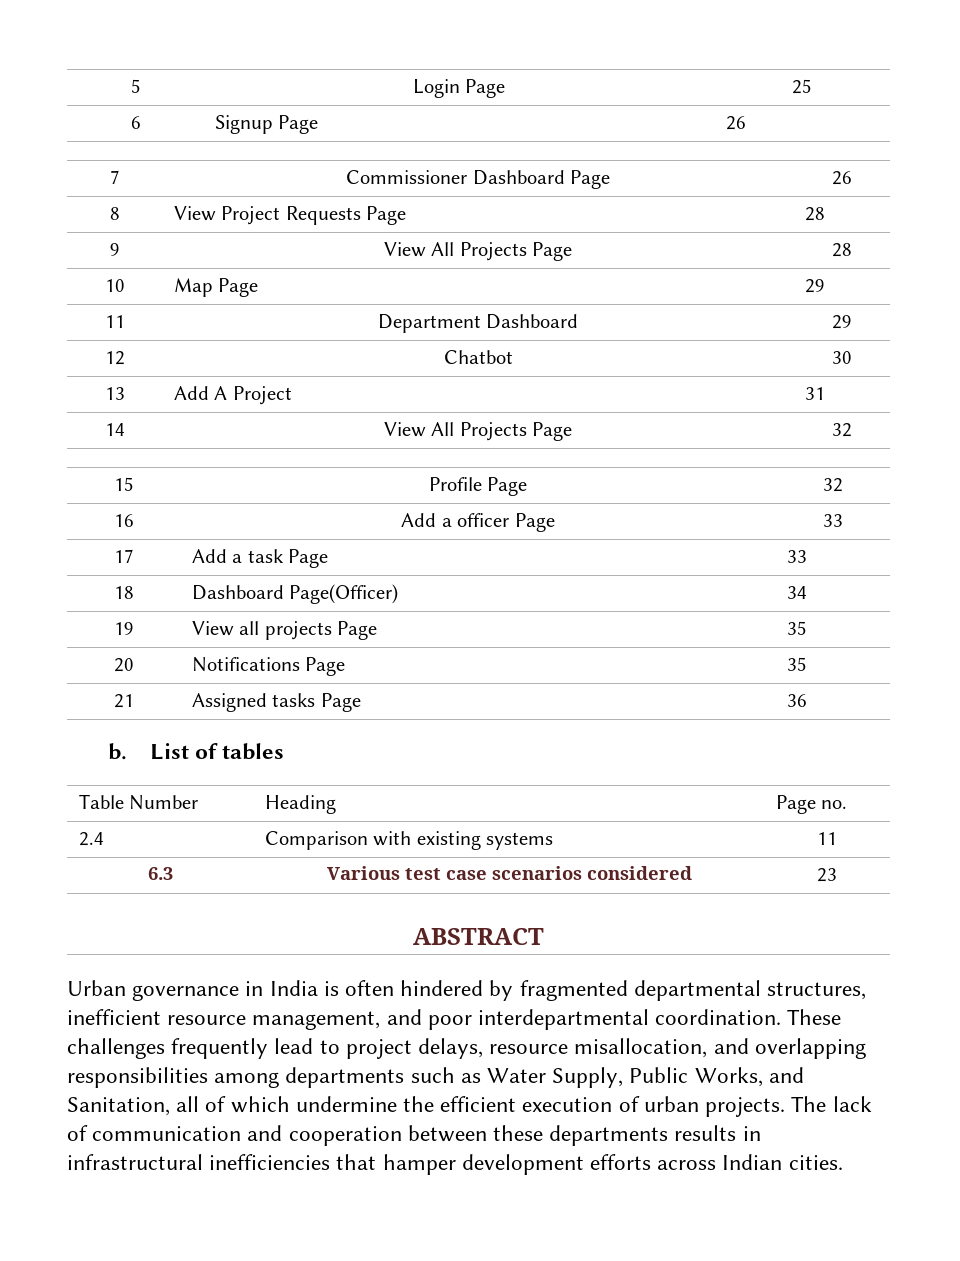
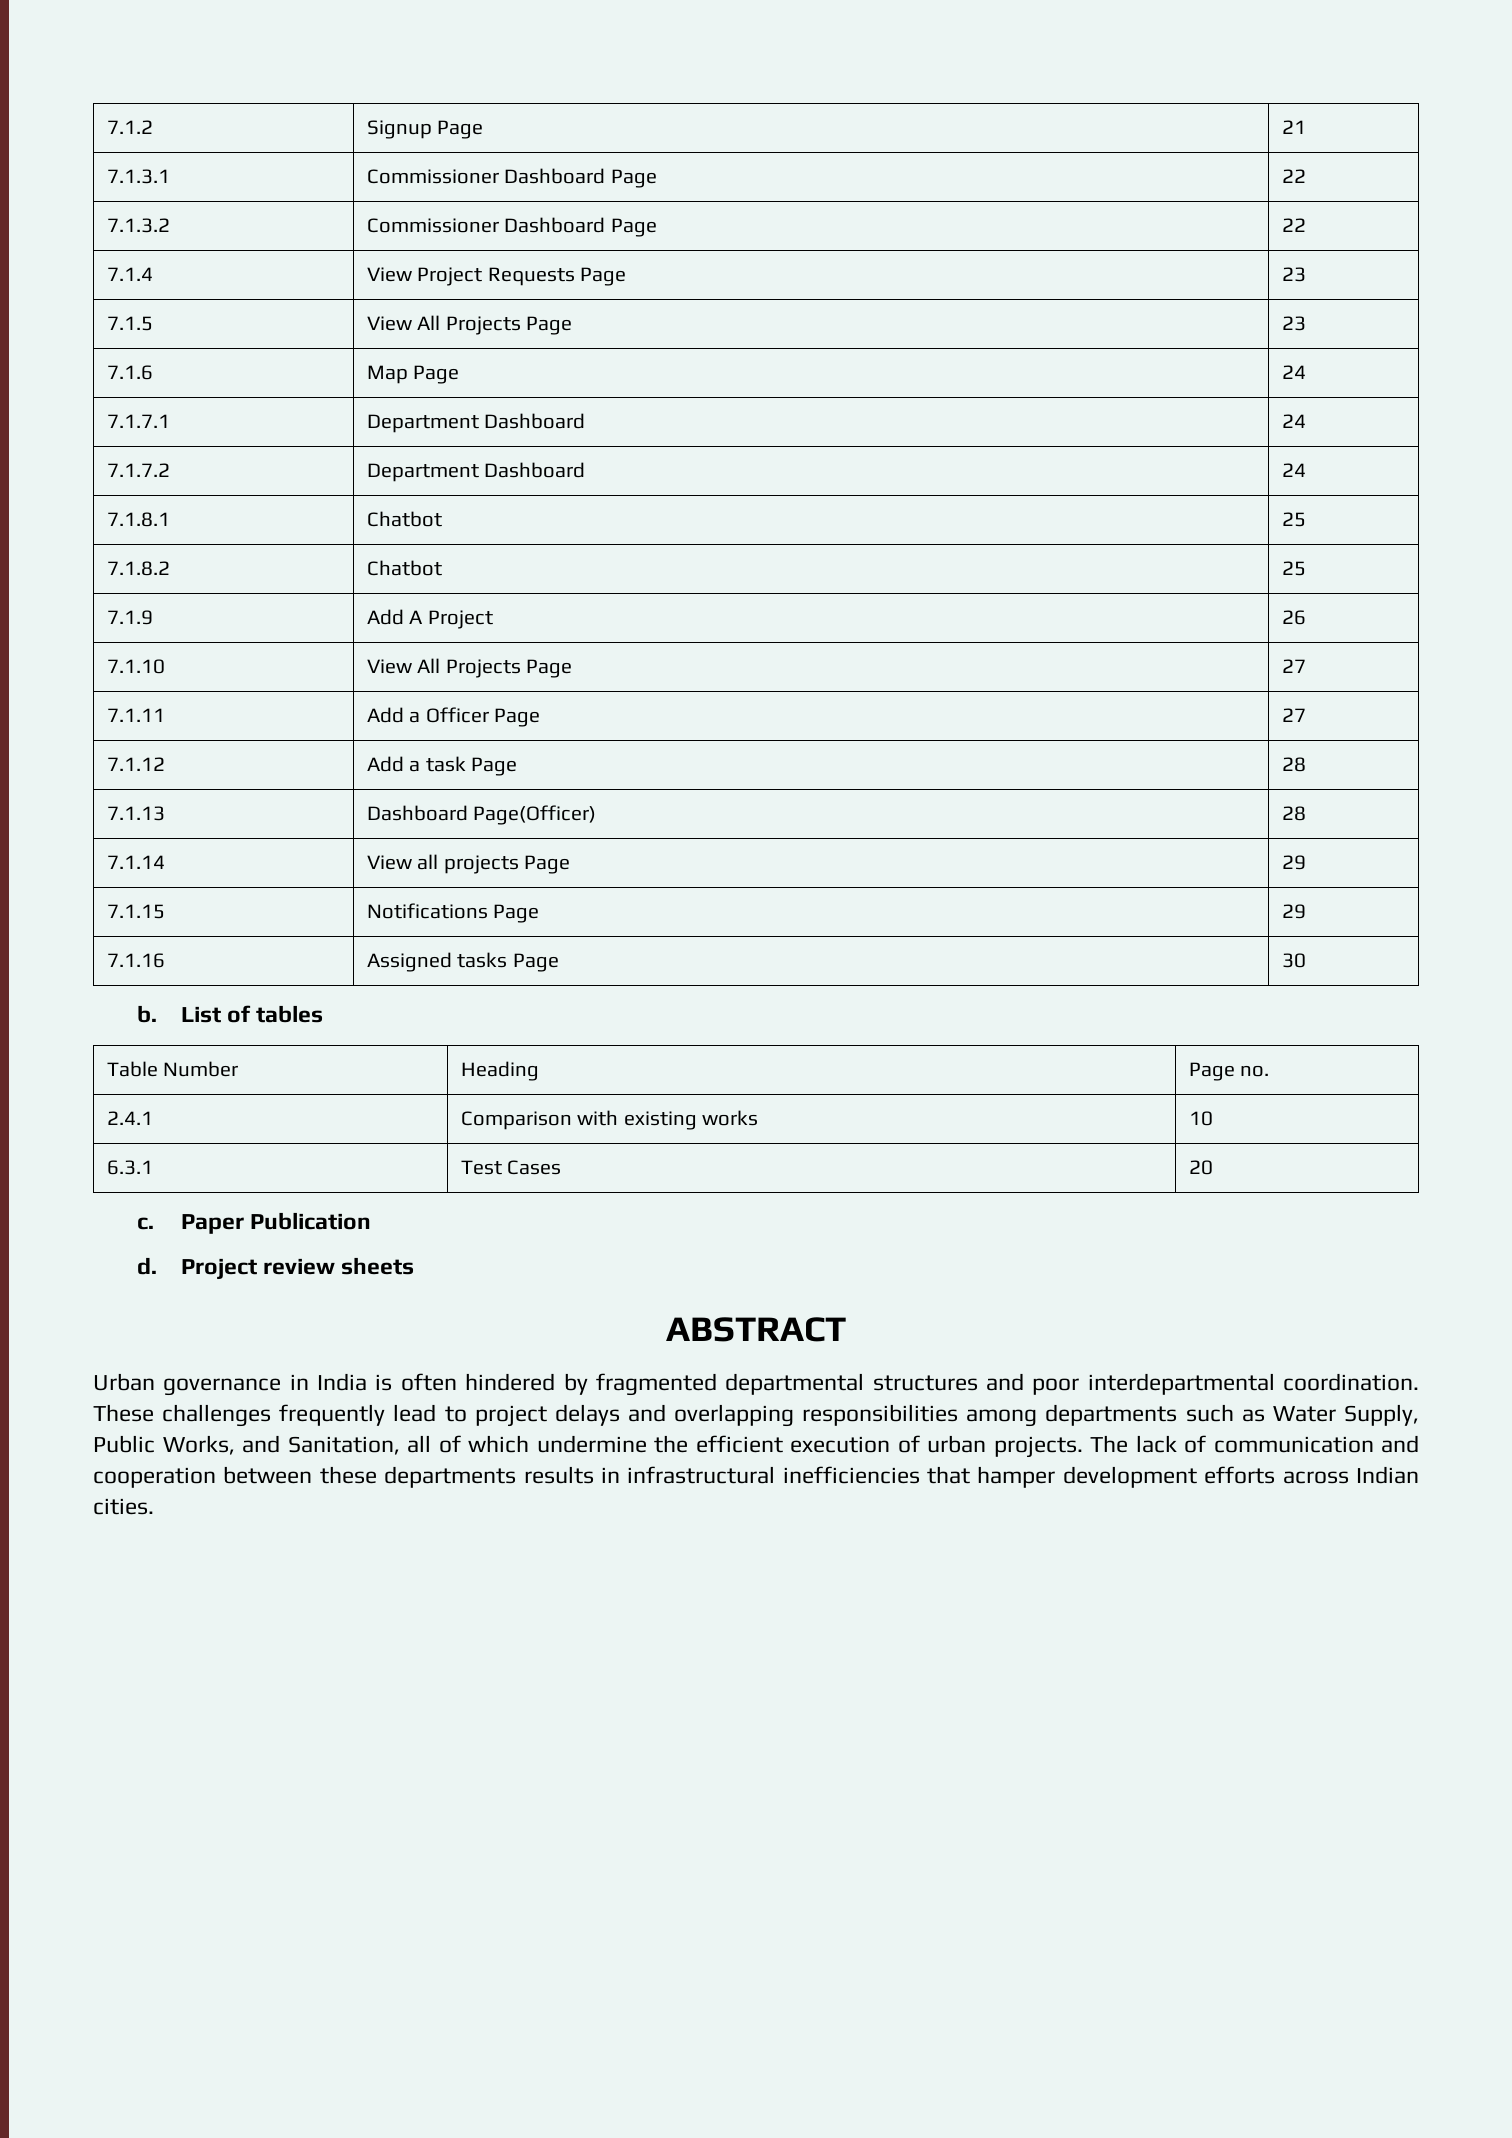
- 5 | Login Page | 25
- 6 | Signup Page | 26
- 7 | Commissioner Dashboard Page | 26
- 8 | View Project Requests Page | 28
- 9 | View All Projects Page | 28
- 10 | Map Page | 29
- 11 | Department Dashboard | 29
- 12 | Chatbot | 30
- 13 | Add A Project | 31
- 14 | View All Projects Page | 32
- 15 | Profile Page | 32
- 16 | Add a officer Page | 33
- 17 | Add a task Page | 33
- 18 | Dashboard Page(Officer) | 34
- 19 | View all projects Page | 35
- 20 | Notifications Page | 35
- 21 | Assigned tasks Page | 36
+ 7.1.2 | Signup Page | 21
+ 7.1.3.1 | Commissioner Dashboard Page | 22
+ 7.1.3.2 | Commissioner Dashboard Page | 22
+ 7.1.4 | View Project Requests Page | 23
+ 7.1.5 | View All Projects Page | 23
+ 7.1.6 | Map Page | 24
+ 7.1.7.1 | Department Dashboard | 24
+ 7.1.7.2 | Department Dashboard | 24
+ 7.1.8.1 | Chatbot | 25
+ 7.1.8.2 | Chatbot | 25
+ 7.1.9 | Add A Project | 26
+ 7.1.10 | View All Projects Page | 27
+ 7.1.11 | Add a Officer Page | 27
+ 7.1.12 | Add a task Page | 28
+ 7.1.13 | Dashboard Page(Officer) | 28
+ 7.1.14 | View all projects Page | 29
+ 7.1.15 | Notifications Page | 29
+ 7.1.16 | Assigned tasks Page | 30
- 2.4 | Comparison with existing systems | 11
- 6.3 | Various test case scenarios considered | 23
+ 2.4.1 | Comparison with existing works | 10
+ 6.3.1 | Test Cases | 20
+ c. Paper Publication
+ d. Project review sheets
- Urban governance in India is often hindered by fragmented departmental structures, inefficient resource management, and poor interdepartmental coordination.
+ Urban governance in India is often hindered by fragmented departmental structures and poor interdepartmental coordination.
- These challenges frequently lead to project delays, resource misallocation, and overlapping responsibilities among departments such as Water Supply, Public Works, and Sanitation, all of which undermine the efficient execution of urban projects.
+ These challenges frequently lead to project delays and overlapping responsibilities among departments such as Water Supply, Public Works, and Sanitation, all of which undermine the efficient execution of urban projects.

